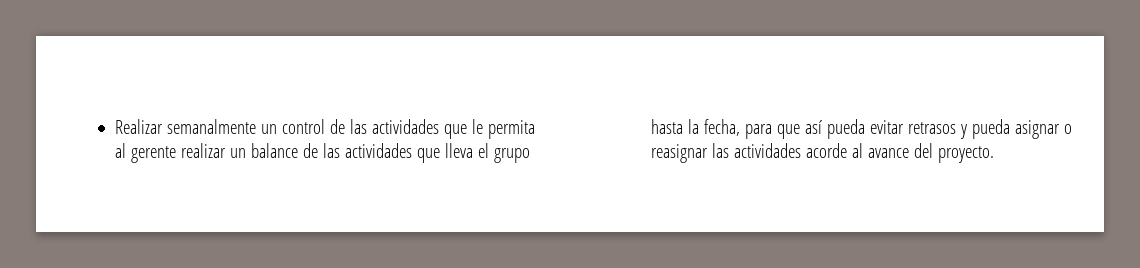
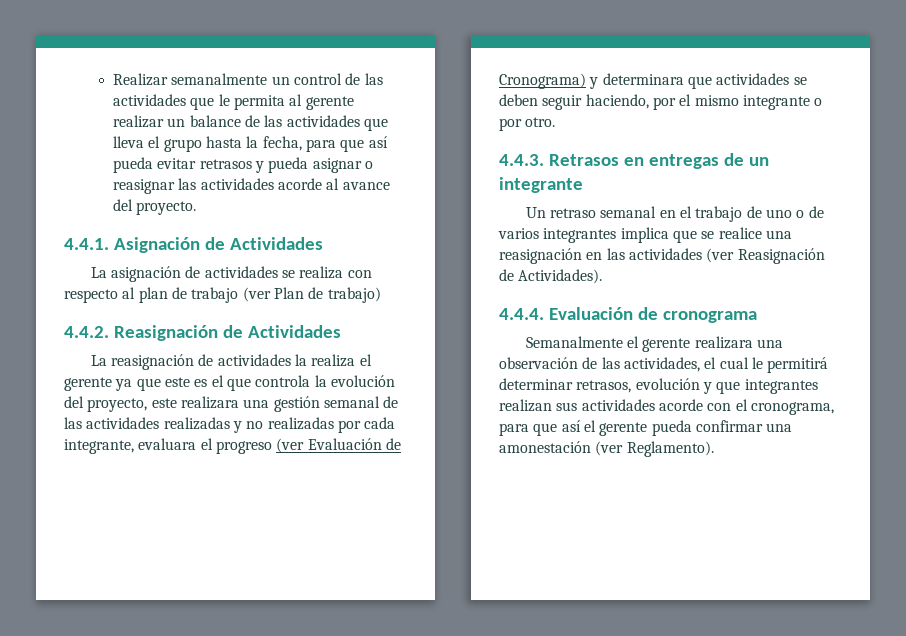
+ 4.4.1. Asignación de Actividades
+ La asignación de actividades se realiza con respecto al plan de trabajo (ver Plan de trabajo)
+ 4.4.2. Reasignación de Actividades
+ La reasignación de actividades la realiza el gerente ya que este es el que controla la evolución del proyecto, este realizara una gestión semanal de las actividades realizadas y no realizadas por cada integrante, evaluara el progreso (ver Evaluación de Cronograma) y determinara que actividades se deben seguir haciendo, por el mismo integrante o por otro.
+ 4.4.3. Retrasos en entregas de un integrante
+ Un retraso semanal en el trabajo de uno o de varios integrantes implica que se realice una reasignación en las actividades (ver Reasignación de Actividades).
+ 4.4.4. Evaluación de cronograma
+ Semanalmente el gerente realizara una observación de las actividades, el cual le permitirá determinar retrasos, evolución y que integrantes realizan sus actividades acorde con el cronograma, para que así el gerente pueda confirmar una amonestación (ver Reglamento).

